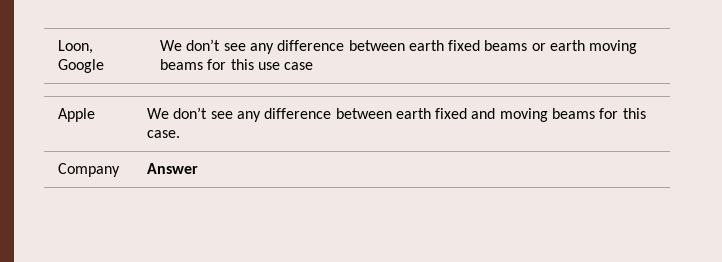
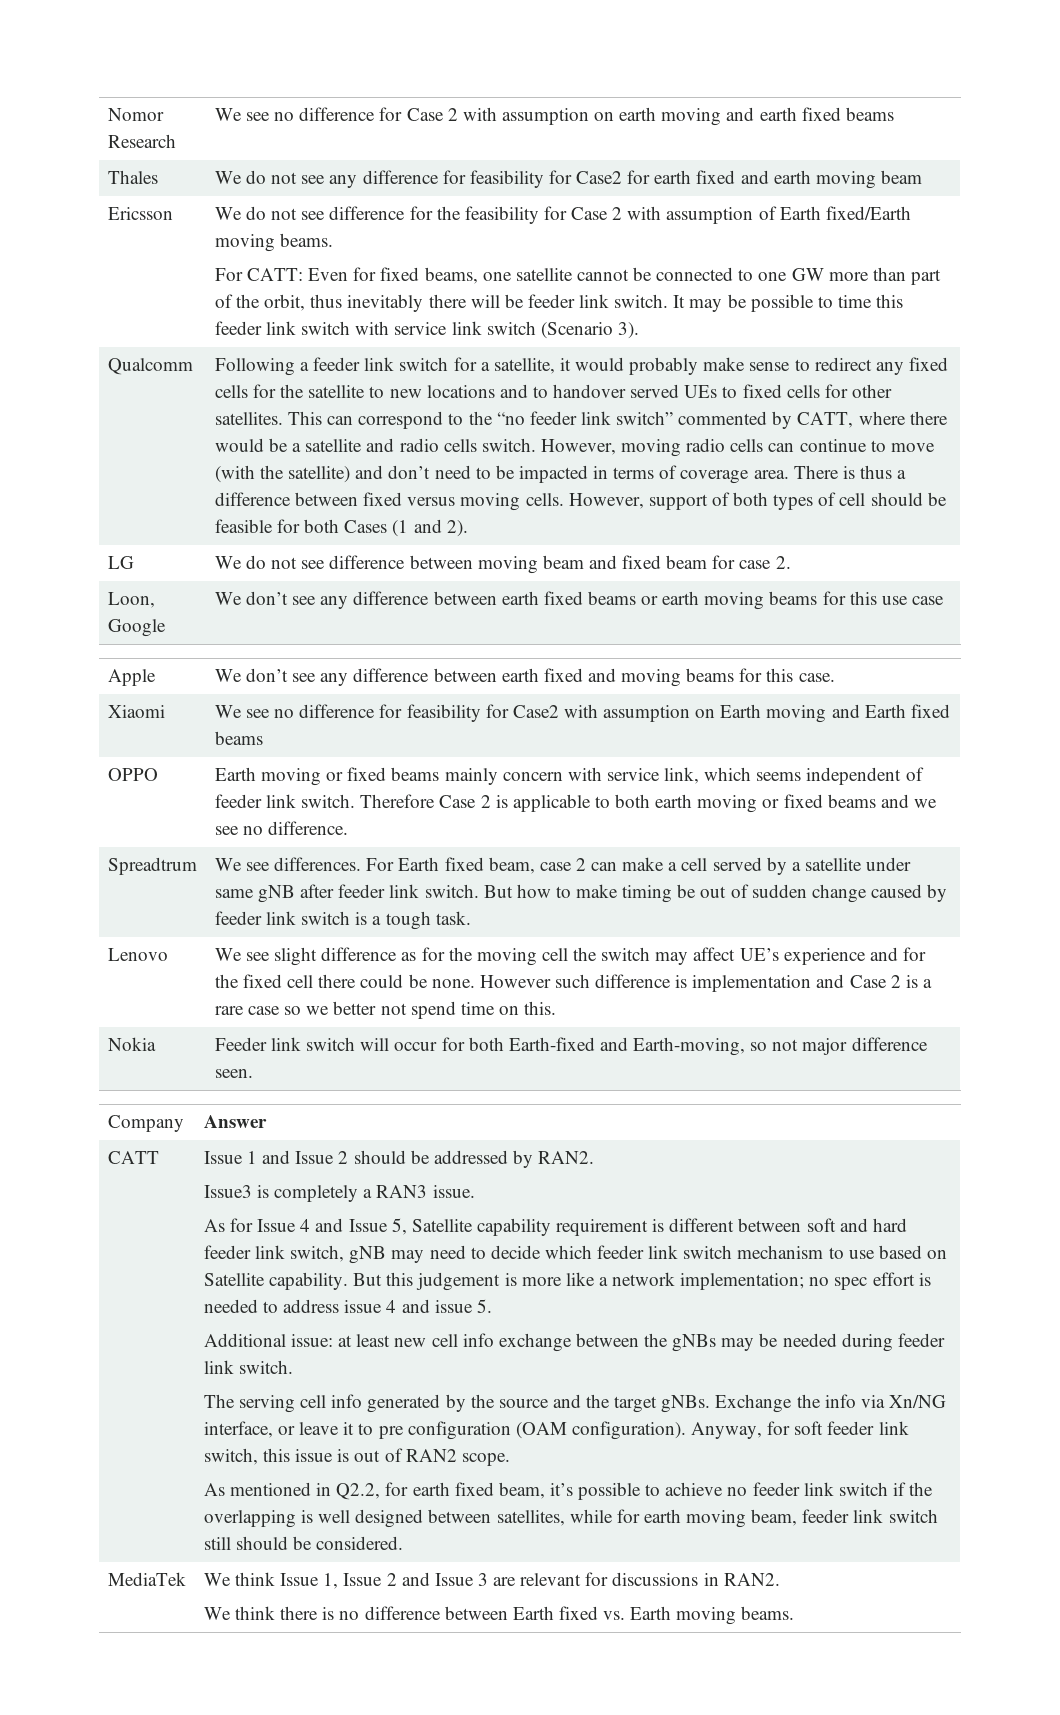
+ Nomor Research | We see no difference for Case 2 with assumption on earth moving and earth fixed beams
+ Thales | We do not see any difference for feasibility for Case2 for earth fixed and earth moving beam
+ Ericsson | We do not see difference for the feasibility for Case 2 with assumption of Earth fixed/Earth moving beams.
+ For CATT: Even for fixed beams, one satellite cannot be connected to one GW more than part of the orbit, thus inevitably there will be feeder link switch. It may be possible to time this feeder link switch with service link switch (Scenario 3).
+ Qualcomm | Following a feeder link switch for a satellite, it would probably make sense to redirect any fixed cells for the satellite to new locations and to handover served UEs to fixed cells for other satellites. This can correspond to the “no feeder link switch” commented by CATT, where there would be a satellite and radio cells switch. However, moving radio cells can continue to move (with the satellite) and don’t need to be impacted in terms of coverage area. There is thus a difference between fixed versus moving cells. However, support of both types of cell should be feasible for both Cases (1 and 2).
+ LG | We do not see difference between moving beam and fixed beam for case 2.
+ Xiaomi | We see no difference for feasibility for Case2 with assumption on Earth moving and Earth fixed beams
+ OPPO | Earth moving or fixed beams mainly concern with service link, which seems independent of feeder link switch. Therefore Case 2 is applicable to both earth moving or fixed beams and we see no difference.
+ Spreadtrum | We see differences. For Earth fixed beam, case 2 can make a cell served by a satellite under same gNB after feeder link switch. But how to make timing be out of sudden change caused by feeder link switch is a tough task.
+ Lenovo | We see slight difference as for the moving cell the switch may affect UE’s experience and for the fixed cell there could be none. However such difference is implementation and Case 2 is a rare case so we better not spend time on this.
+ Nokia | Feeder link switch will occur for both Earth-fixed and Earth-moving, so not major difference seen.
  Company | Answer
+ CATT | Issue 1 and Issue 2 should be addressed by RAN2.
+ Issue3 is completely a RAN3 issue.
+ As for Issue 4 and Issue 5, Satellite capability requirement is different between soft and hard feeder link switch, gNB may need to decide which feeder link switch mechanism to use based on Satellite capability. But this judgement is more like a network implementation; no spec effort is needed to address issue 4 and issue 5.
+ Additional issue: at least new cell info exchange between the gNBs may be needed during feeder link switch.
+ The serving cell info generated by the source and the target gNBs. Exchange the info via Xn/NG interface, or leave it to pre configuration (OAM configuration). Anyway, for soft feeder link switch, this issue is out of RAN2 scope.
+ As mentioned in Q2.2, for earth fixed beam, it’s possible to achieve no feeder link switch if the overlapping is well designed between satellites, while for earth moving beam, feeder link switch still should be considered.
+ MediaTek | We think Issue 1, Issue 2 and Issue 3 are relevant for discussions in RAN2.
+ We think there is no difference between Earth fixed vs. Earth moving beams.

